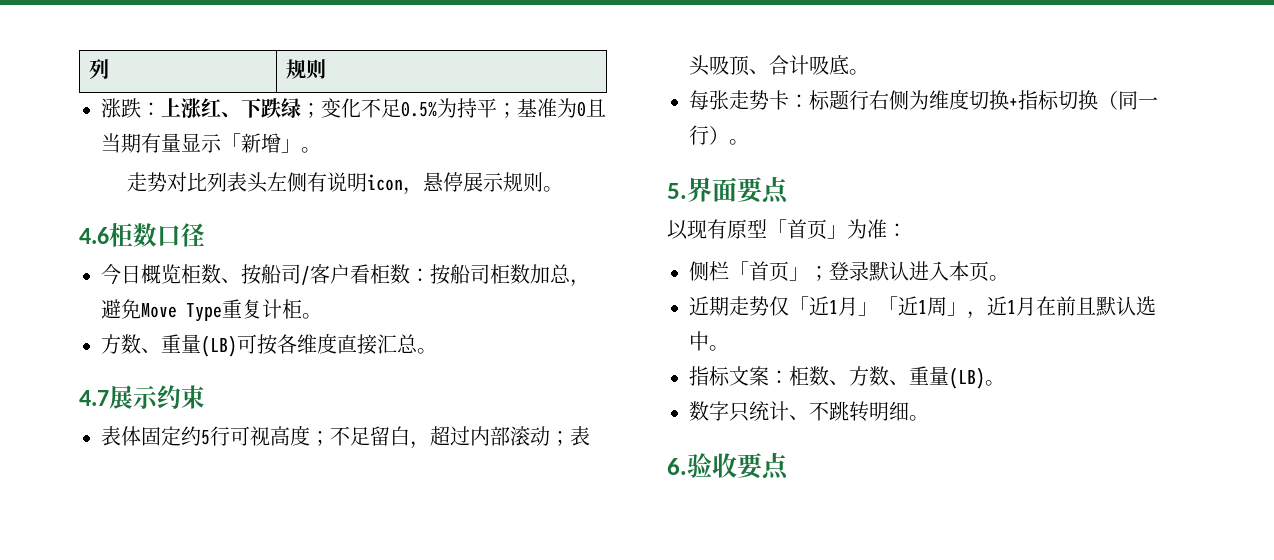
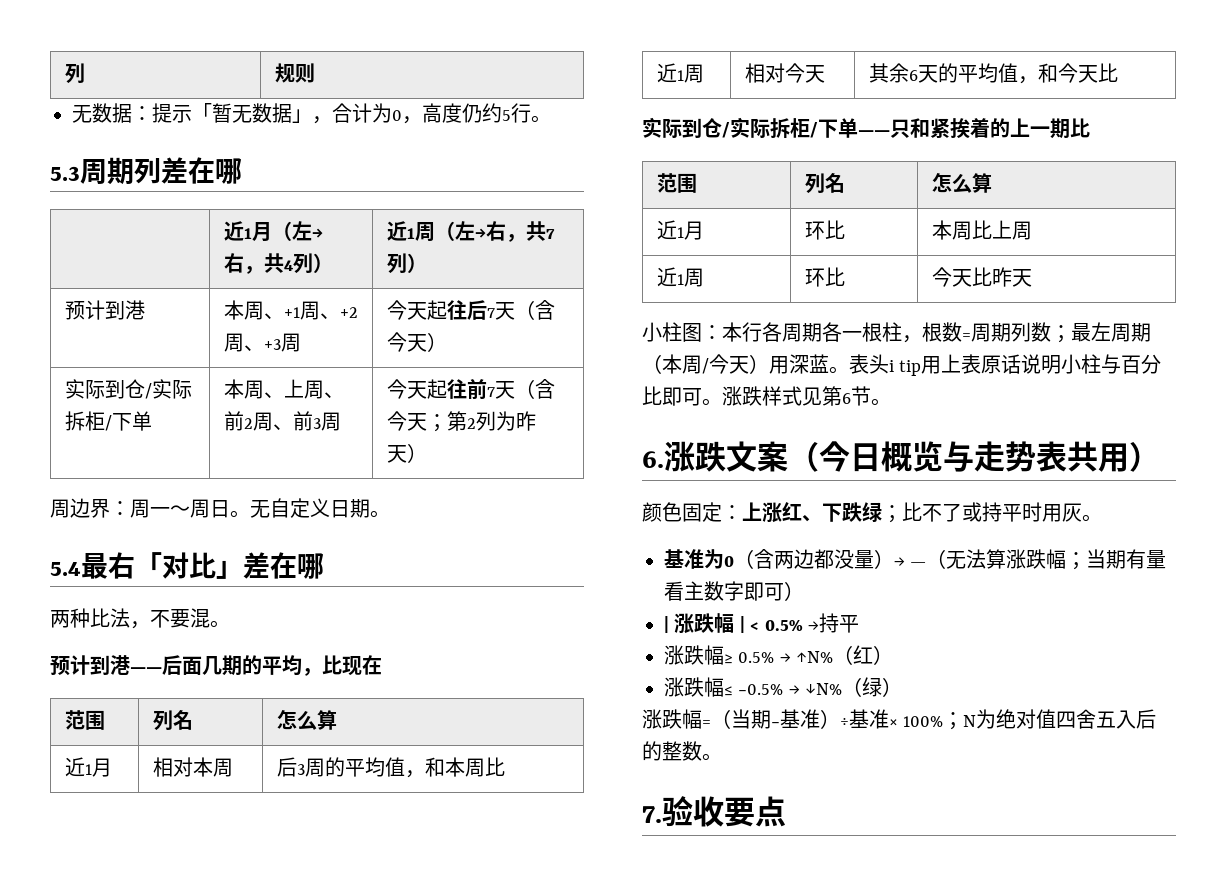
- 涨跌：上涨红、下跌绿；变化不足0.5%为持平；基准为0且当期有量显示「新增」。
- 走势对比列表头左侧有说明icon，悬停展示规则。
- 4.6柜数口径
- 今日概览柜数、按船司/客户看柜数：按船司柜数加总，避免Move Type重复计柜。
- 方数、重量(LB)可按各维度直接汇总。
- 4.7展示约束
- 表体固定约5行可视高度；不足留白，超过内部滚动；表头吸顶、合计吸底。
- 每张走势卡：标题行右侧为维度切换+指标切换（同一行）。
- 5.界面要点
- 以现有原型「首页」为准：
- 侧栏「首页」；登录默认进入本页。
- 近期走势仅「近1月」「近1周」，近1月在前且默认选中。
- 指标文案：柜数、方数、重量(LB)。
- 数字只统计、不跳转明细。
- 6.验收要点
+ 无数据：提示「暂无数据」，合计为0，高度仍约5行。
+ 5.3周期列差在哪
+ | 近1月（左→右，共4列） | 近1周（左→右，共7列）
+ 预计到港 | 本周、+1周、+2周、+3周 | 今天起往后7天（含今天）
+ 实际到仓/实际拆柜/下单 | 本周、上周、前2周、前3周 | 今天起往前7天（含今天；第2列为昨天）
+ 周边界：周一～周日。无自定义日期。
+ 5.4最右「对比」差在哪
+ 两种比法，不要混。
+ 预计到港——后面几期的平均，比现在
+ 范围 | 列名 | 怎么算
+ 近1月 | 相对本周 | 后3周的平均值，和本周比
+ 近1周 | 相对今天 | 其余6天的平均值，和今天比
+ 实际到仓/实际拆柜/下单——只和紧挨着的上一期比
+ 范围 | 列名 | 怎么算
+ 近1月 | 环比 | 本周比上周
+ 近1周 | 环比 | 今天比昨天
+ 小柱图：本行各周期各一根柱，根数=周期列数；最左周期（本周/今天）用深蓝。表头i tip用上表原话说明小柱与百分比即可。涨跌样式见第6节。
+ 6.涨跌文案（今日概览与走势表共用）
+ 颜色固定：上涨红、下跌绿；比不了或持平时用灰。
+ 基准为0（含两边都没量）→ —（无法算涨跌幅；当期有量看主数字即可）
+ | 涨跌幅 | < 0.5% →持平
+ 涨跌幅≥ 0.5% → ↑N%（红）
+ 涨跌幅≤ −0.5% → ↓N%（绿）
+ 涨跌幅=（当期−基准）÷基准× 100%；N为绝对值四舍五入后的整数。
+ 7.验收要点

